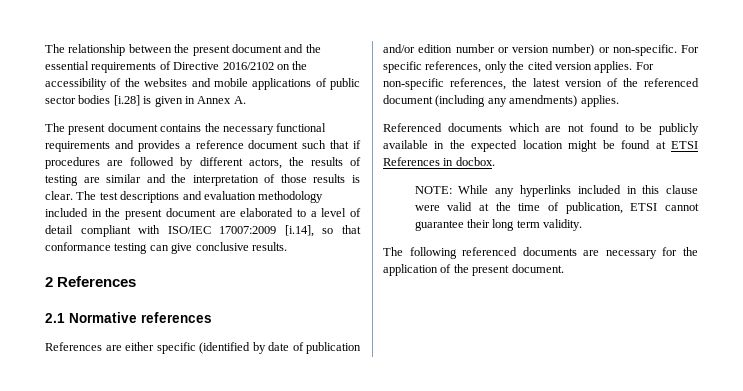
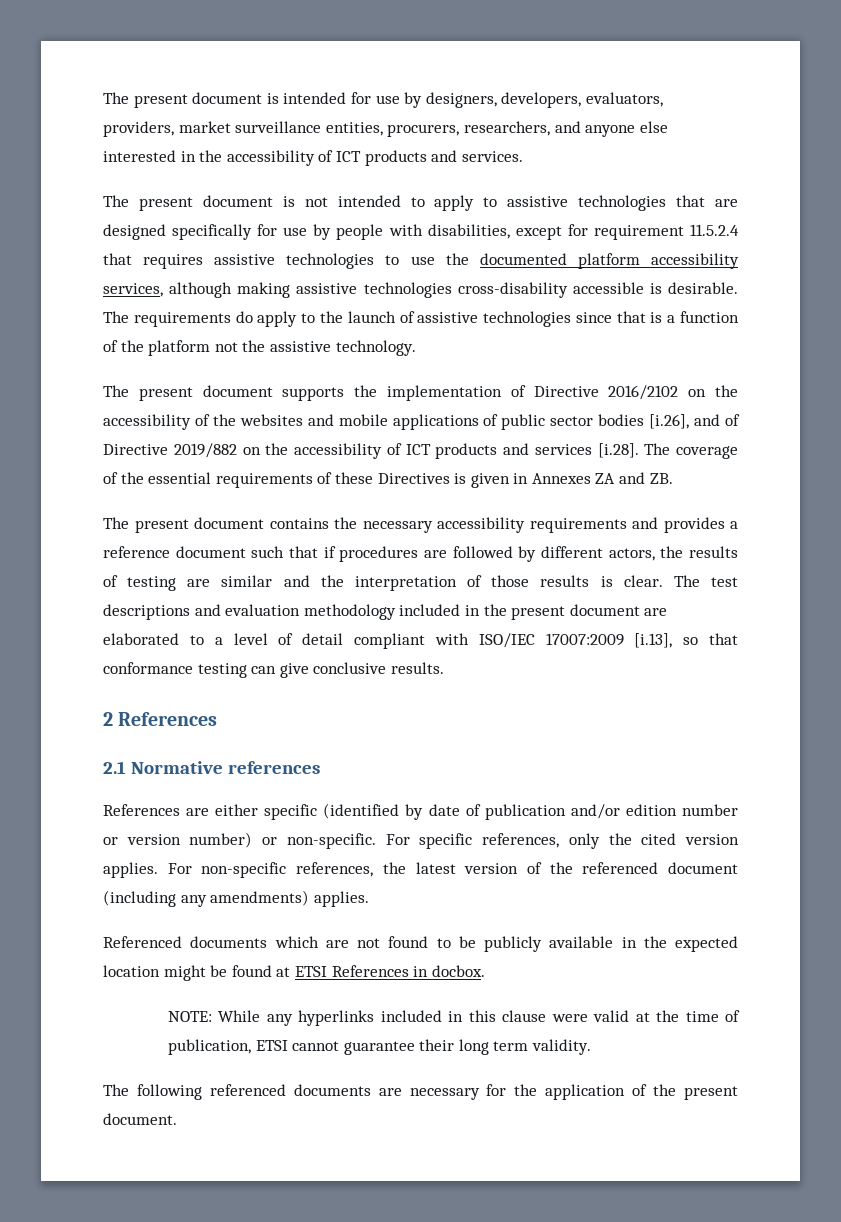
- The relationship between the present document and the essential requirements of Directive 2016/2102 on the accessibility of the websites and mobile applications of public sector bodies [i.28] is given in Annex A.
+ The present document is intended for use by designers, developers, evaluators, providers, market surveillance entities, procurers, researchers, and anyone else interested in the accessibility of ICT products and services.
+ The present document is not intended to apply to assistive technologies that are designed specifically for use by people with disabilities, except for requirement 11.5.2.4 that requires assistive technologies to use the documented platform accessibility services, although making assistive technologies cross-disability accessible is desirable. The requirements do apply to the launch of assistive technologies since that is a function of the platform not the assistive technology.
+ The present document supports the implementation of Directive 2016/2102 on the accessibility of the websites and mobile applications of public sector bodies [i.26], and of Directive 2019/882 on the accessibility of ICT products and services [i.28]. The coverage of the essential requirements of these Directives is given in Annexes ZA and ZB.
- The present document contains the necessary functional requirements and provides a reference document such that if procedures are followed by different actors, the results of testing are similar and the interpretation of those results is clear.
+ The present document contains the necessary accessibility requirements and provides a reference document such that if procedures are followed by different actors, the results of testing are similar and the interpretation of those results is clear.
- The test descriptions and evaluation methodology included in the present document are elaborated to a level of detail compliant with ISO/IEC 17007:2009 [i.14], so that conformance testing can give conclusive results.
+ The test descriptions and evaluation methodology included in the present document are elaborated to a level of detail compliant with ISO/IEC 17007:2009 [i.13], so that conformance testing can give conclusive results.

